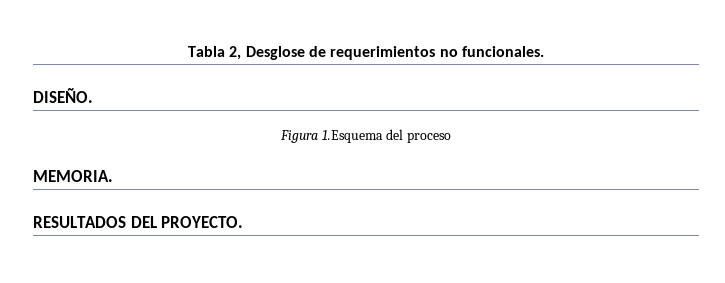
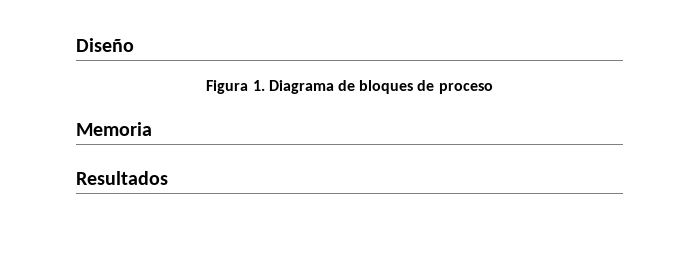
- Tabla 2, Desglose de requerimientos no funcionales.
- DISEÑO.
- Figura 1.Esquema del proceso
- MEMORIA.
- RESULTADOS DEL PROYECTO.
+ Diseño
+ Figura 1. Diagrama de bloques de proceso
+ Memoria
+ Resultados

